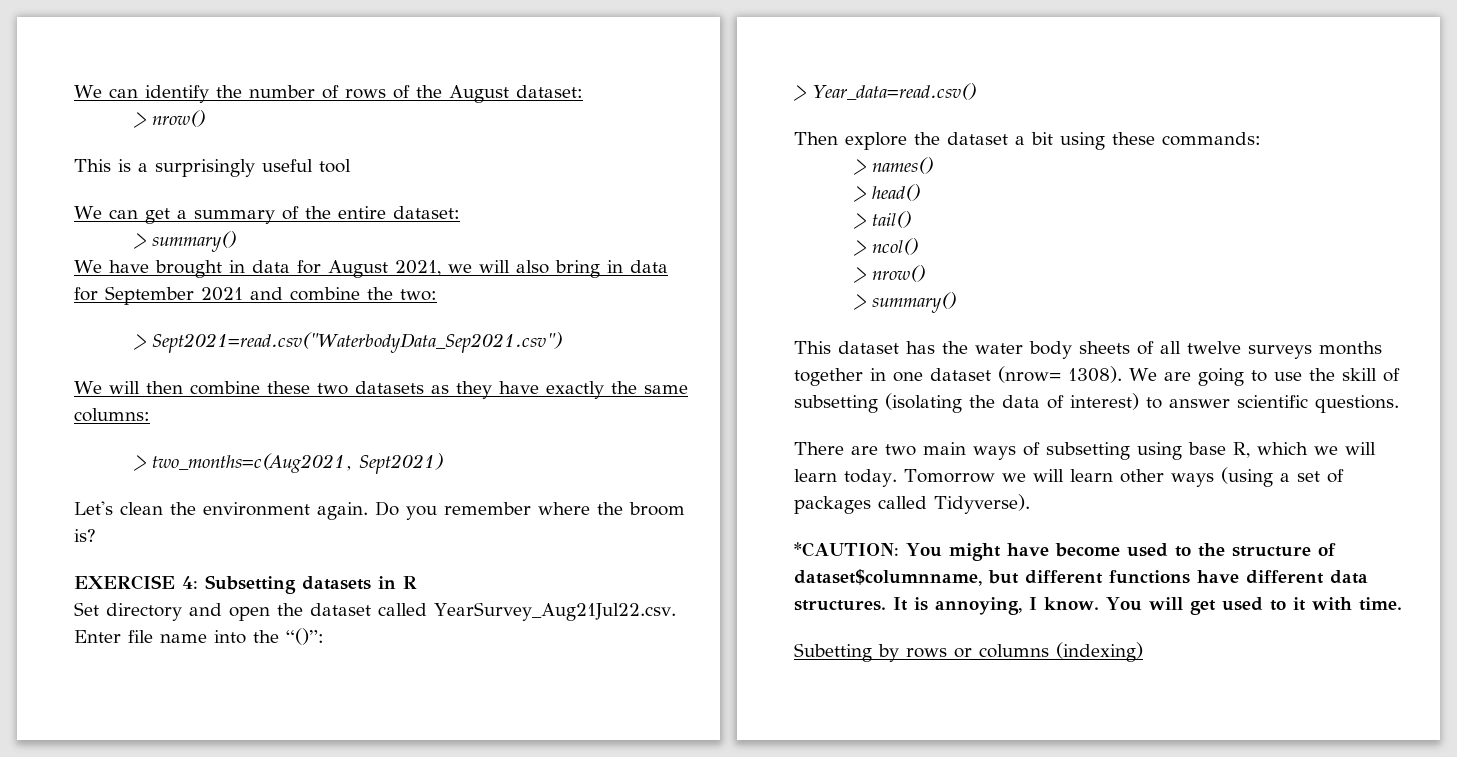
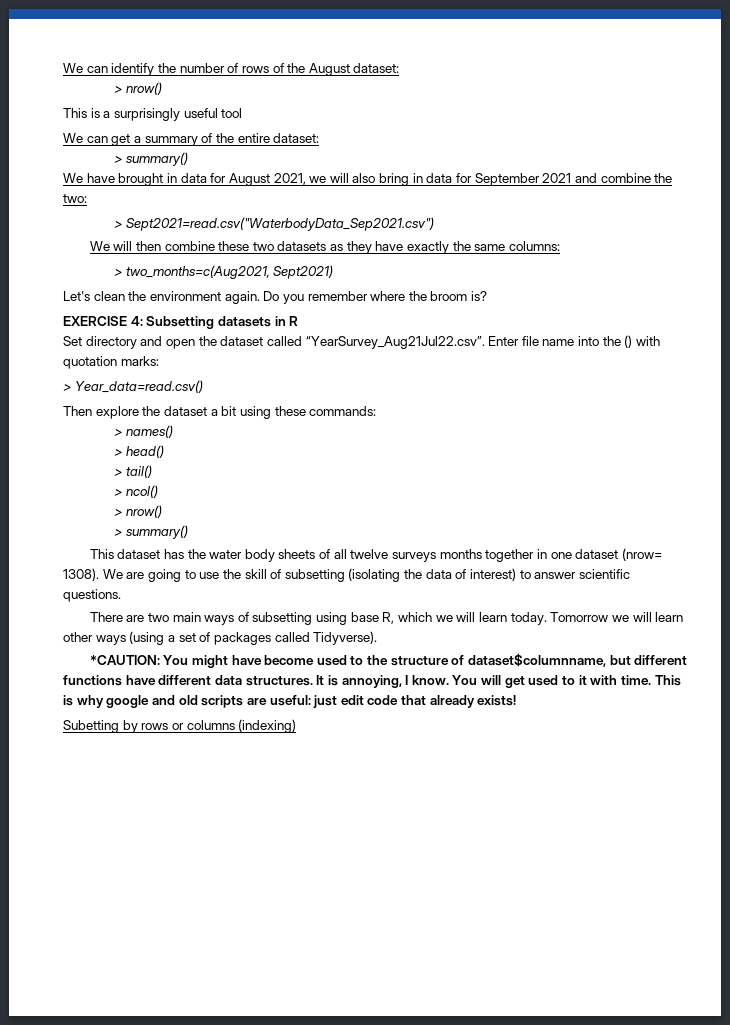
- Set directory and open the dataset called YearSurvey_Aug21Jul22.csv. Enter file name into the “()”:
+ Set directory and open the dataset called “YearSurvey_Aug21Jul22.csv”. Enter file name into the () with quotation marks:
+ This is why google and old scripts are useful: just edit code that already exists!

